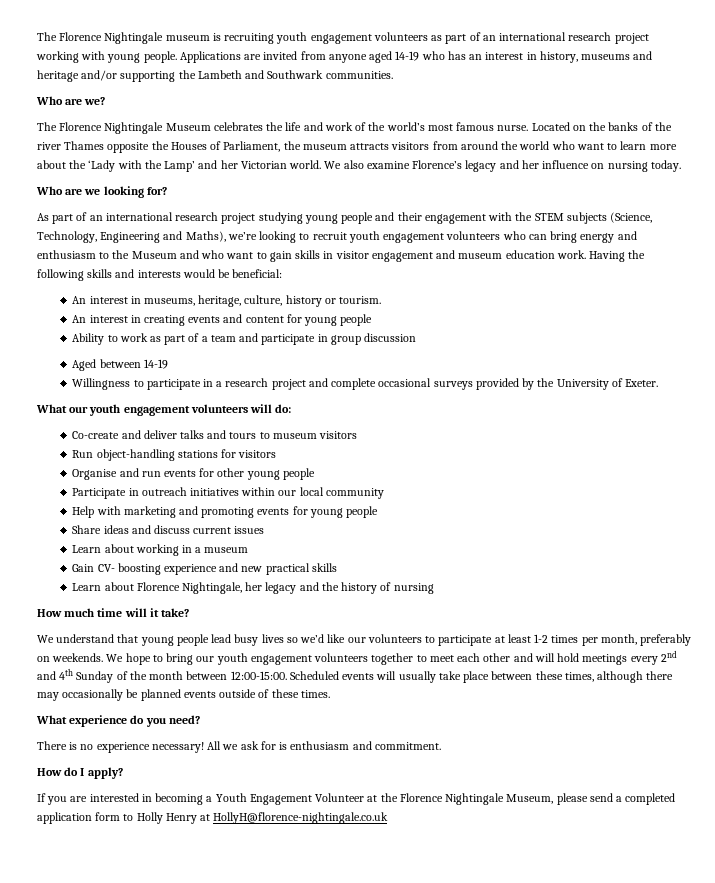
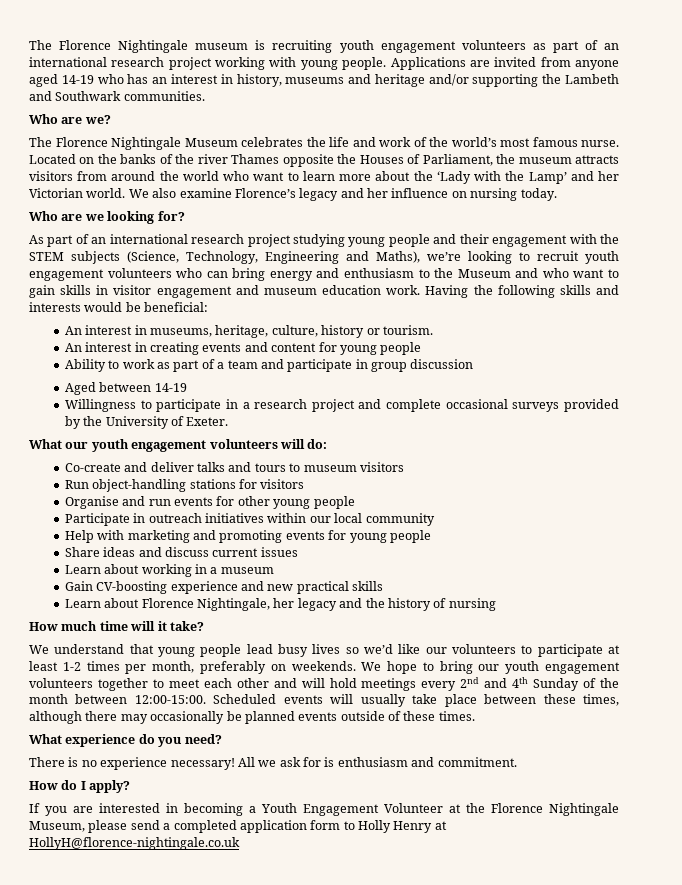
- Gain CV- boosting experience and new practical skills
+ Gain CV-boosting experience and new practical skills

